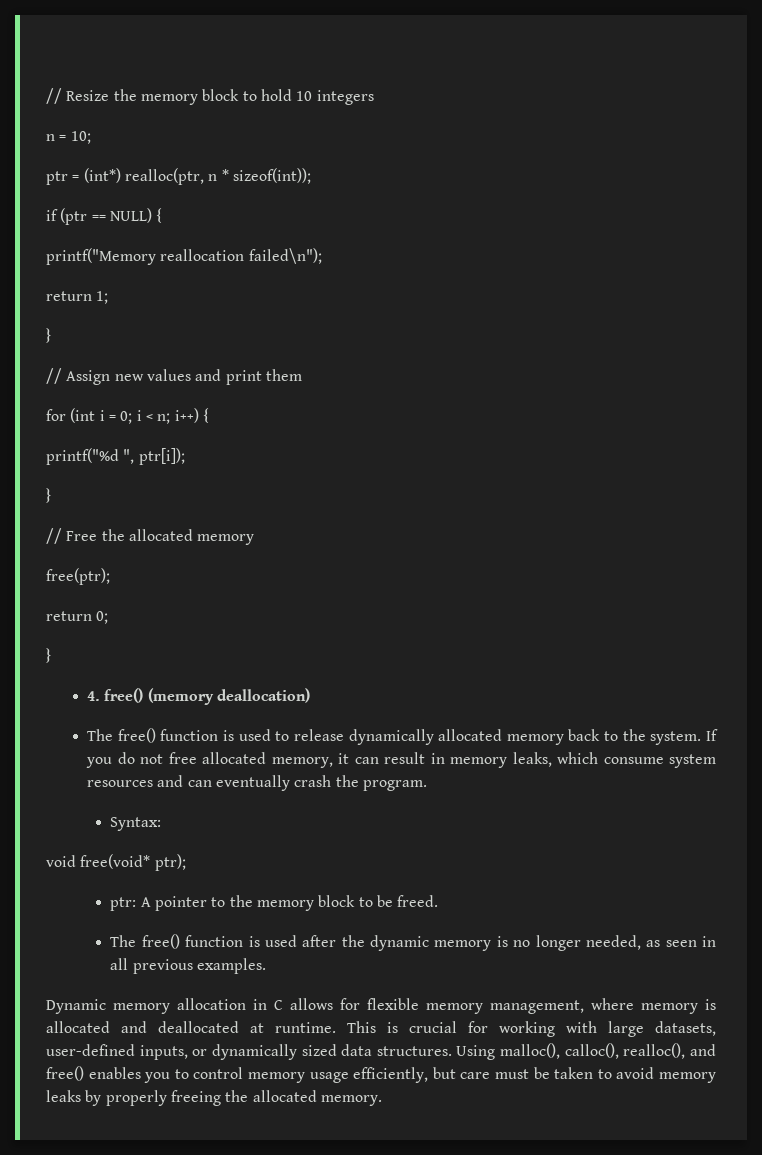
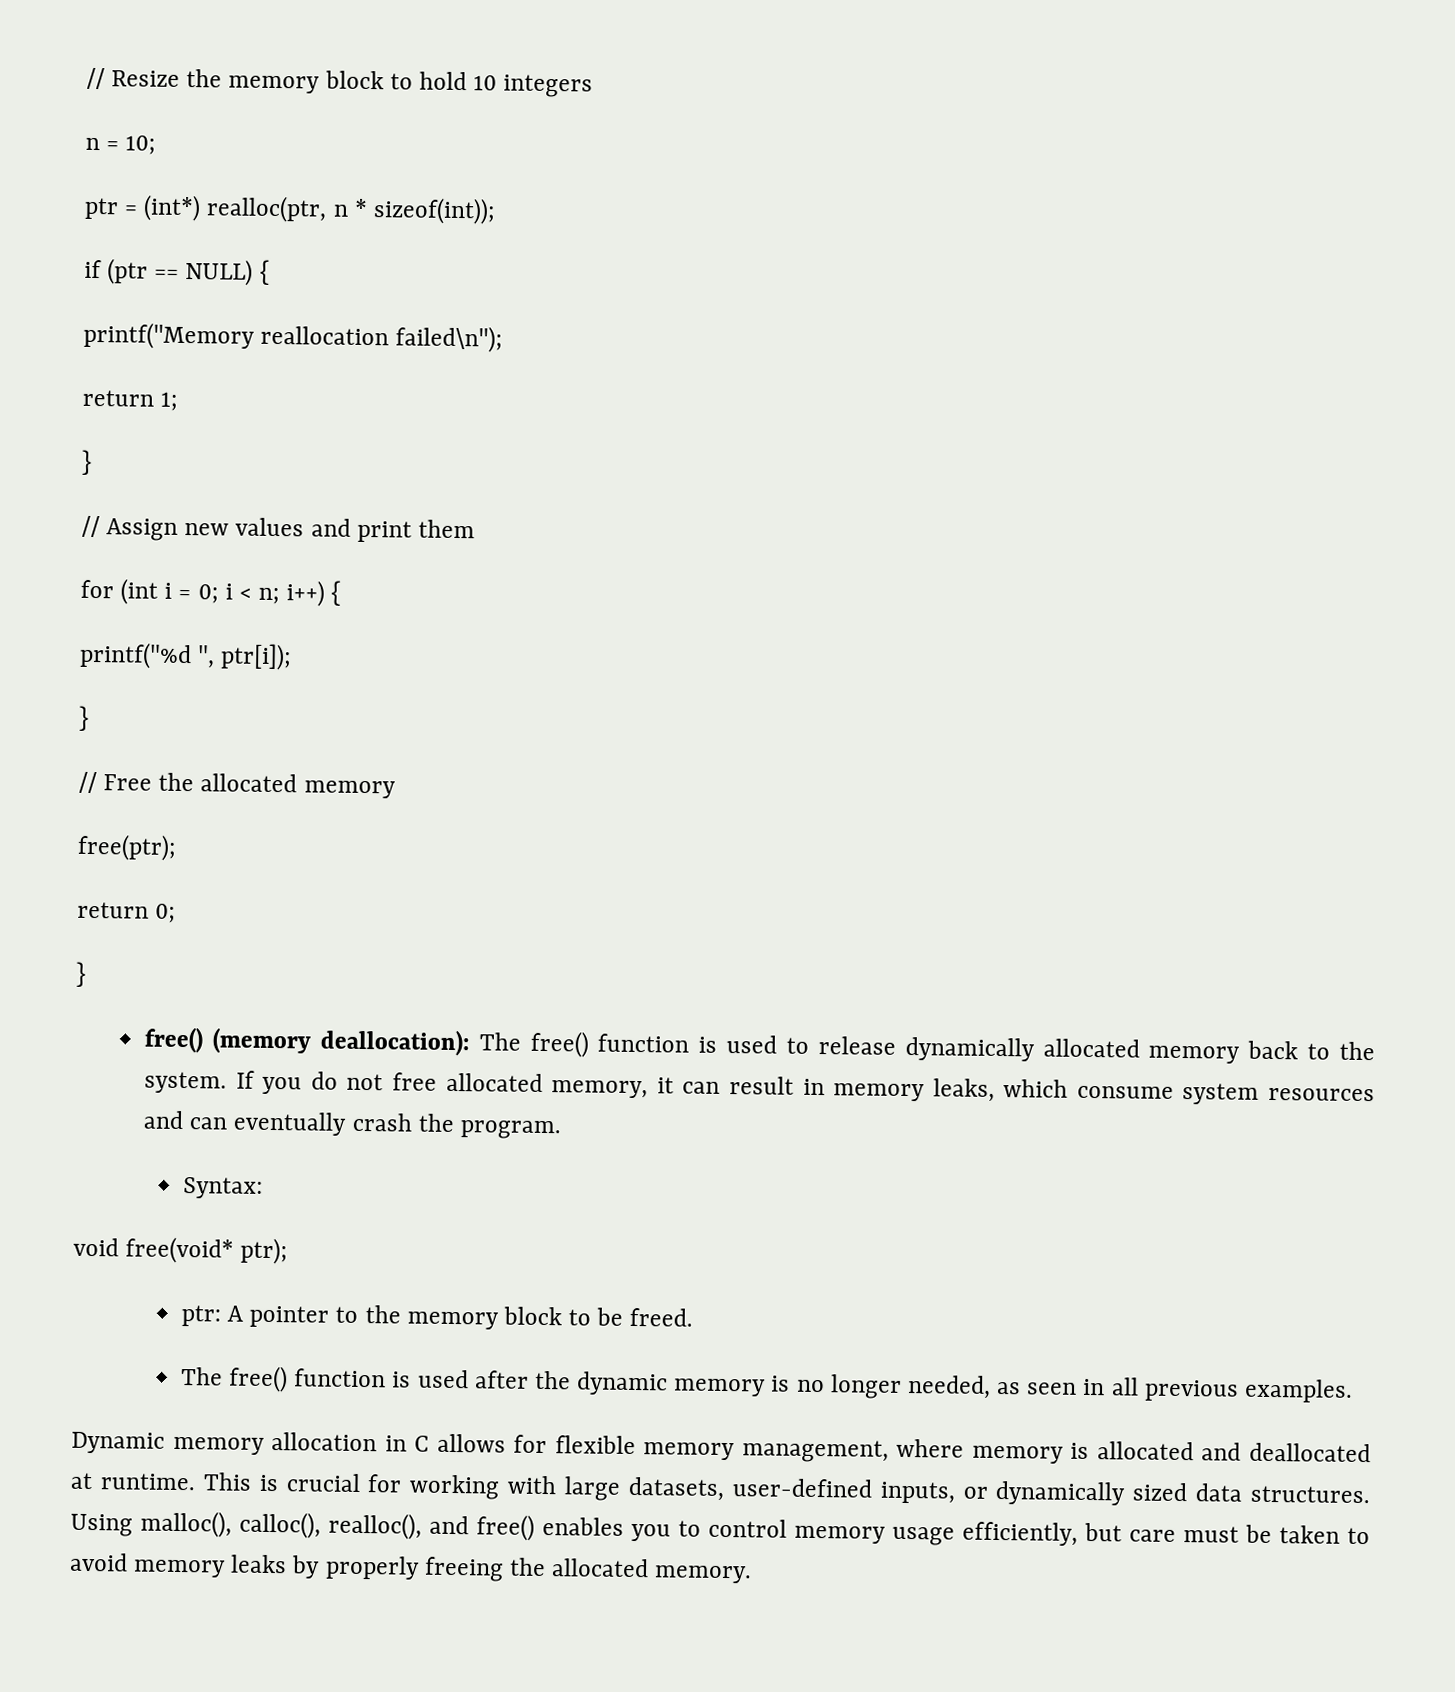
- 4. free() (memory deallocation)
- The free() function is used to release dynamically allocated memory back to the system.
+ free() (memory deallocation): The free() function is used to release dynamically allocated memory back to the system.

